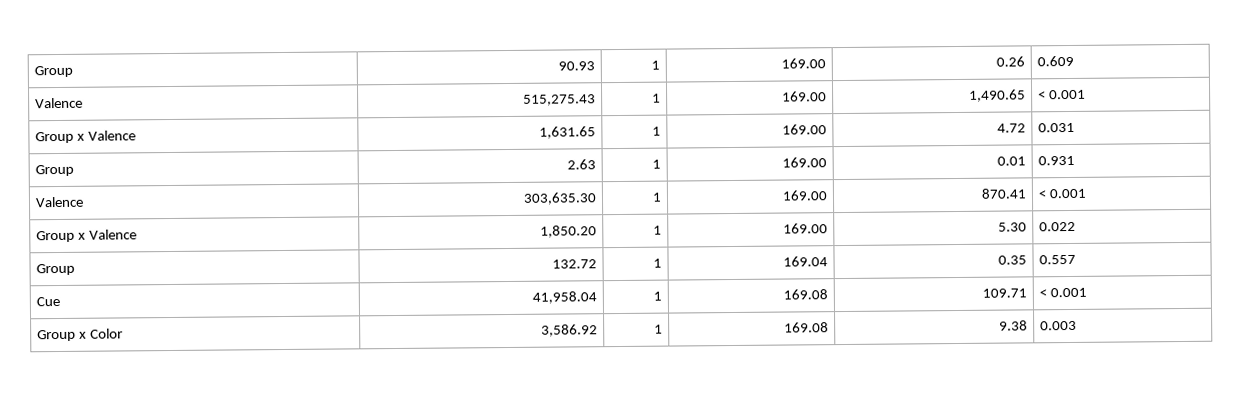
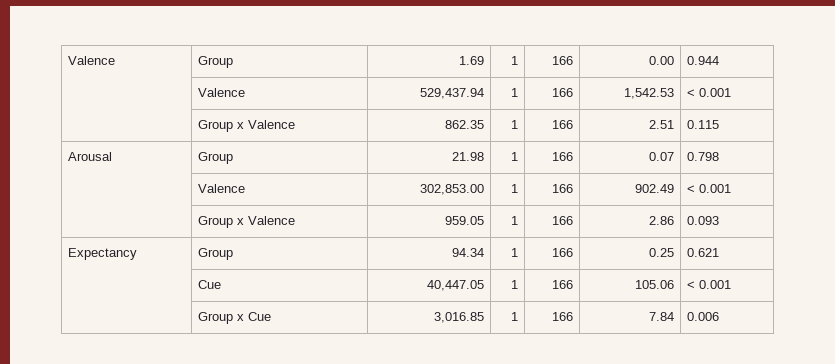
- Group | 90.93 | 1 | 169.00 | 0.26 | 0.609
- Valence | 515,275.43 | 1 | 169.00 | 1,490.65 | < 0.001
- Group x Valence | 1,631.65 | 1 | 169.00 | 4.72 | 0.031
- Group | 2.63 | 1 | 169.00 | 0.01 | 0.931
- Valence | 303,635.30 | 1 | 169.00 | 870.41 | < 0.001
- Group x Valence | 1,850.20 | 1 | 169.00 | 5.30 | 0.022
- Group | 132.72 | 1 | 169.04 | 0.35 | 0.557
- Cue | 41,958.04 | 1 | 169.08 | 109.71 | < 0.001
- Group x Color | 3,586.92 | 1 | 169.08 | 9.38 | 0.003
+ Valence | Group | 1.69 | 1 | 166 | 0.00 | 0.944
+ | Valence | 529,437.94 | 1 | 166 | 1,542.53 | < 0.001
+ | Group x Valence | 862.35 | 1 | 166 | 2.51 | 0.115
+ Arousal | Group | 21.98 | 1 | 166 | 0.07 | 0.798
+ | Valence | 302,853.00 | 1 | 166 | 902.49 | < 0.001
+ | Group x Valence | 959.05 | 1 | 166 | 2.86 | 0.093
+ Expectancy | Group | 94.34 | 1 | 166 | 0.25 | 0.621
+ | Cue | 40,447.05 | 1 | 166 | 105.06 | < 0.001
+ | Group x Cue | 3,016.85 | 1 | 166 | 7.84 | 0.006

